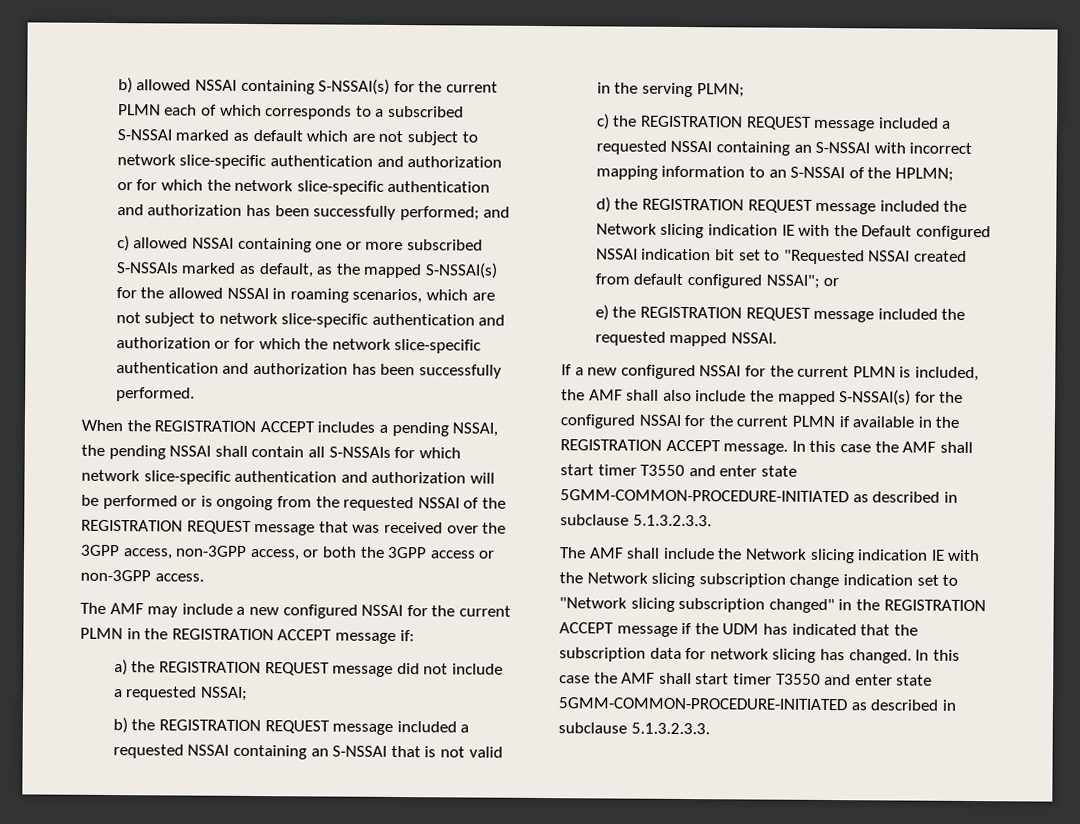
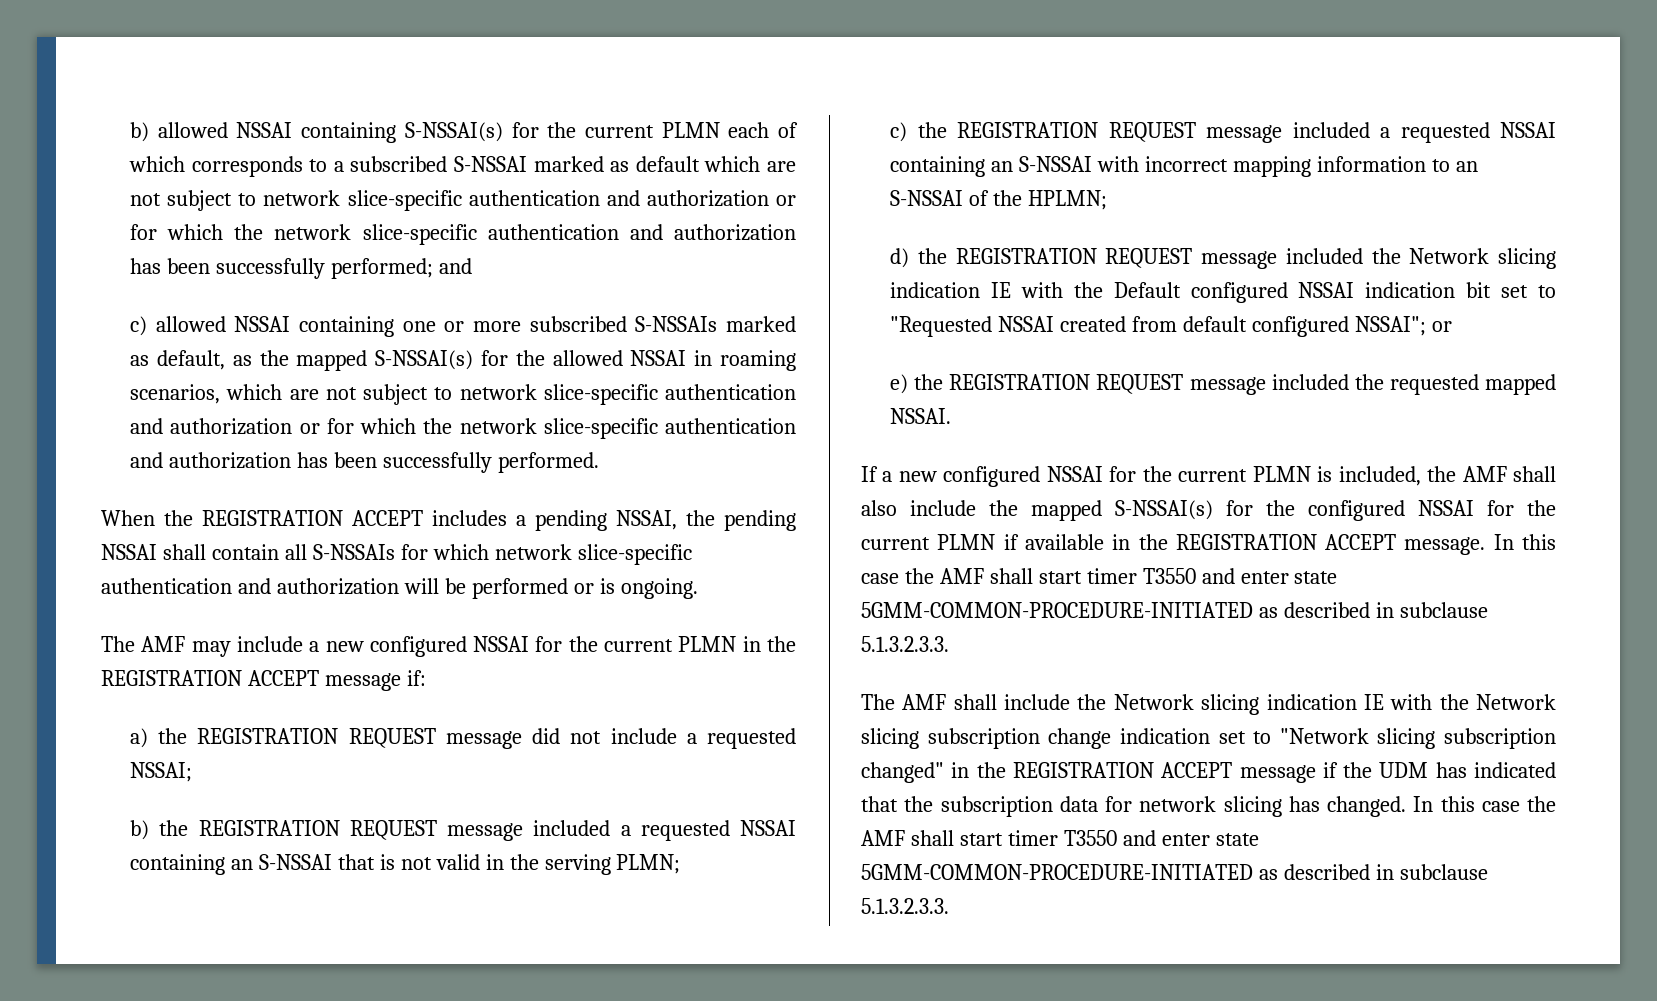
- When the REGISTRATION ACCEPT includes a pending NSSAI, the pending NSSAI shall contain all S-NSSAIs for which network slice-specific authentication and authorization will be performed or is ongoing from the requested NSSAI of the REGISTRATION REQUEST message that was received over the 3GPP access, non-3GPP access, or both the 3GPP access or non-3GPP access.
+ When the REGISTRATION ACCEPT includes a pending NSSAI, the pending NSSAI shall contain all S-NSSAIs for which network slice-specific authentication and authorization will be performed or is ongoing.

